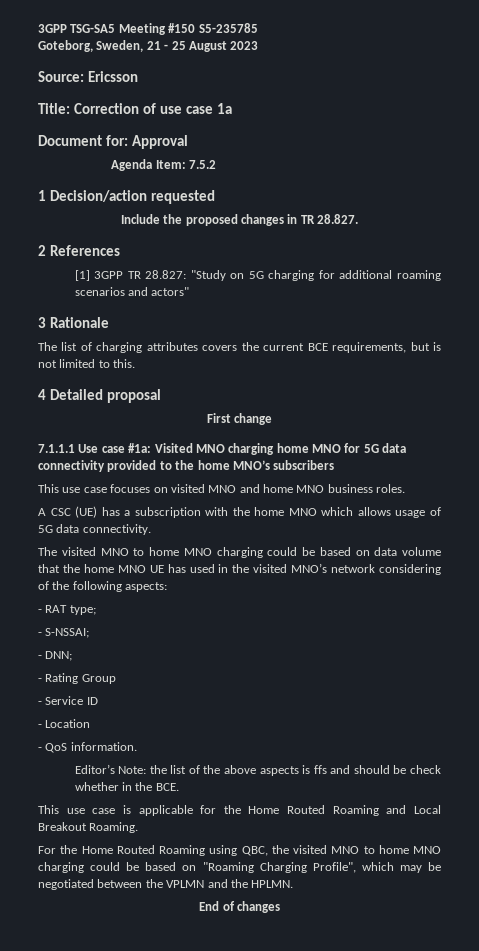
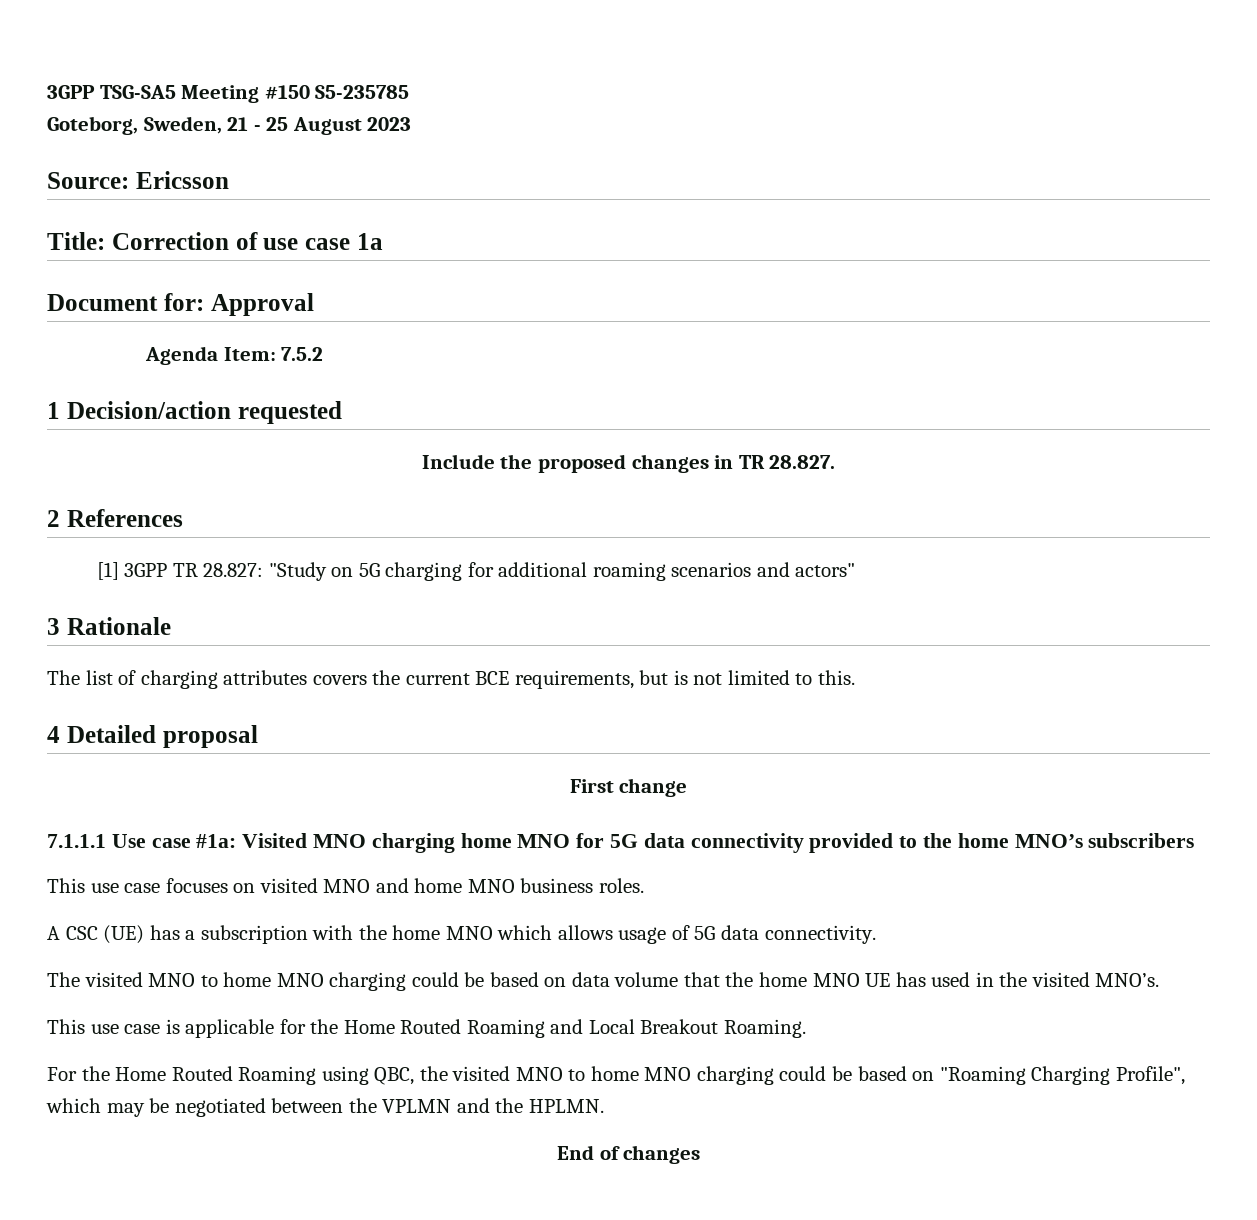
- The visited MNO to home MNO charging could be based on data volume that the home MNO UE has used in the visited MNO’s network considering of the following aspects:
- - RAT type;
- - S-NSSAI;
- - DNN;
- - Rating Group
- - Service ID
- - Location
- - QoS information.
- Editor’s Note: the list of the above aspects is ffs and should be check whether in the BCE.
+ The visited MNO to home MNO charging could be based on data volume that the home MNO UE has used in the visited MNO’s.

